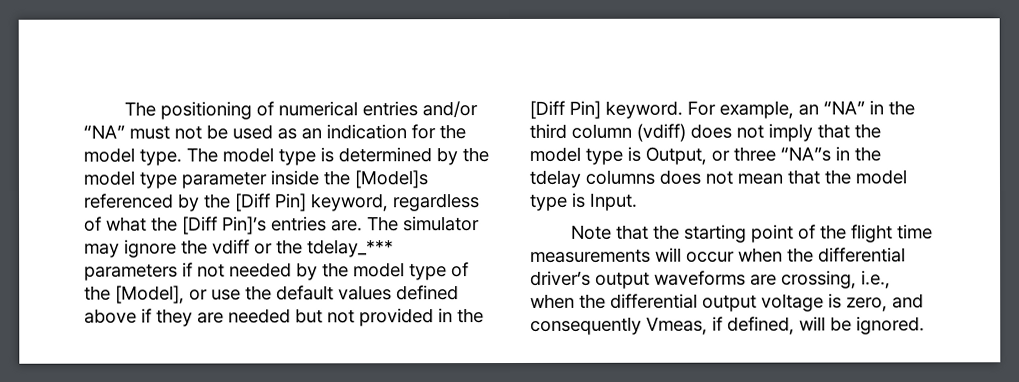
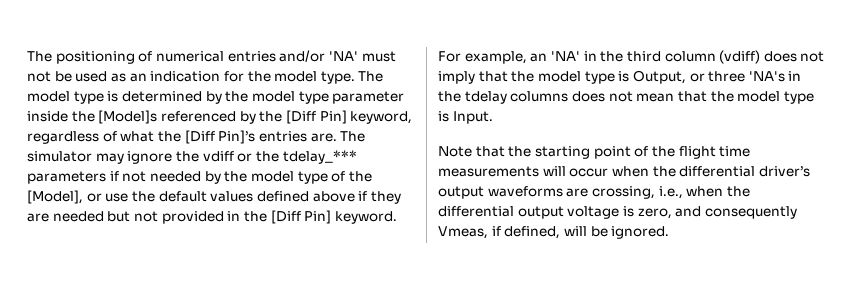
- The positioning of numerical entries and/or “NA” must not be used as an indication for the model type.
+ The positioning of numerical entries and/or 'NA' must not be used as an indication for the model type.
- For example, an “NA” in the third column (vdiff) does not imply that the model type is Output, or three “NA”s in the tdelay columns does not mean that the model type is Input.
+ For example, an 'NA' in the third column (vdiff) does not imply that the model type is Output, or three 'NA's in the tdelay columns does not mean that the model type is Input.

